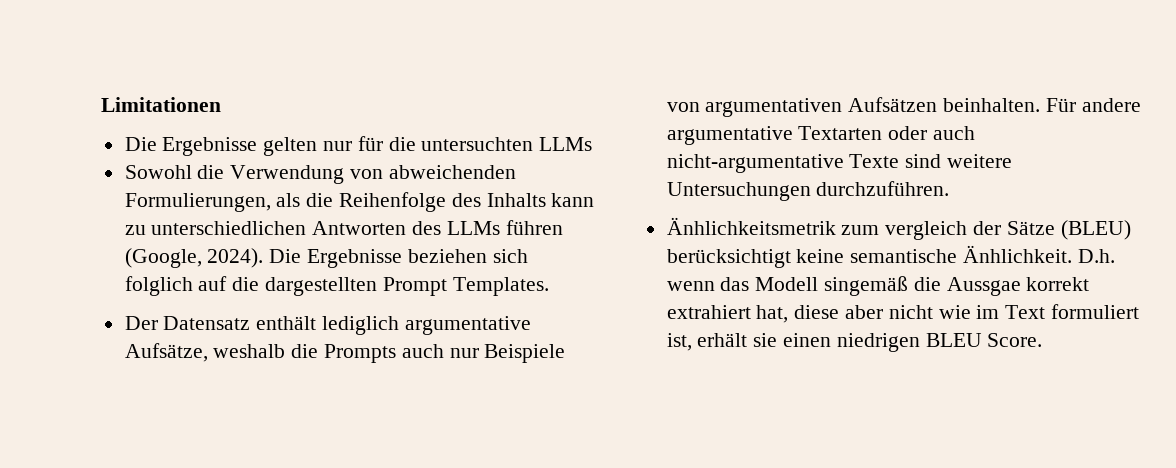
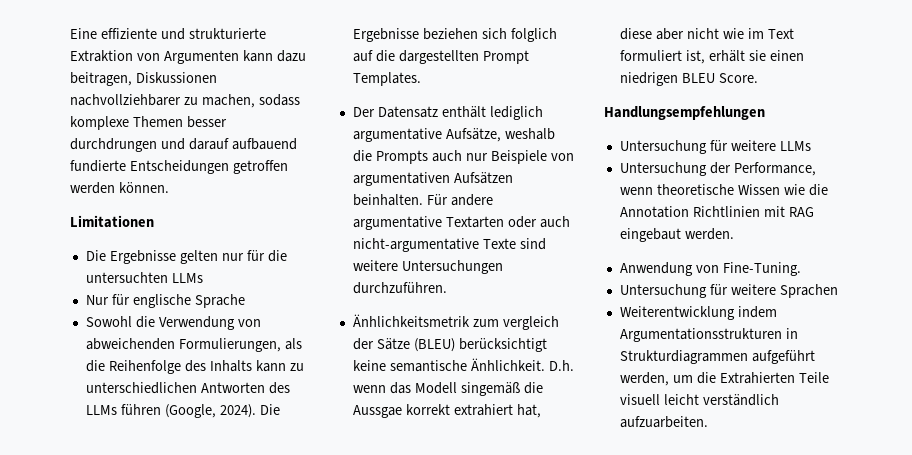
+ Eine effiziente und strukturierte Extraktion von Argumenten kann dazu beitragen, Diskussionen nachvollziehbarer zu machen, sodass komplexe Themen besser durchdrungen und darauf aufbauend fundierte Entscheidungen getroffen werden können.
+ Nur für englische Sprache
+ Handlungsempfehlungen
+ Untersuchung für weitere LLMs
+ Untersuchung der Performance, wenn theoretische Wissen wie die Annotation Richtlinien mit RAG eingebaut werden.
+ Anwendung von Fine-Tuning.
+ Untersuchung für weitere Sprachen
+ Weiterentwicklung indem Argumentationsstrukturen in Strukturdiagrammen aufgeführt werden, um die Extrahierten Teile visuell leicht verständlich aufzuarbeiten.

